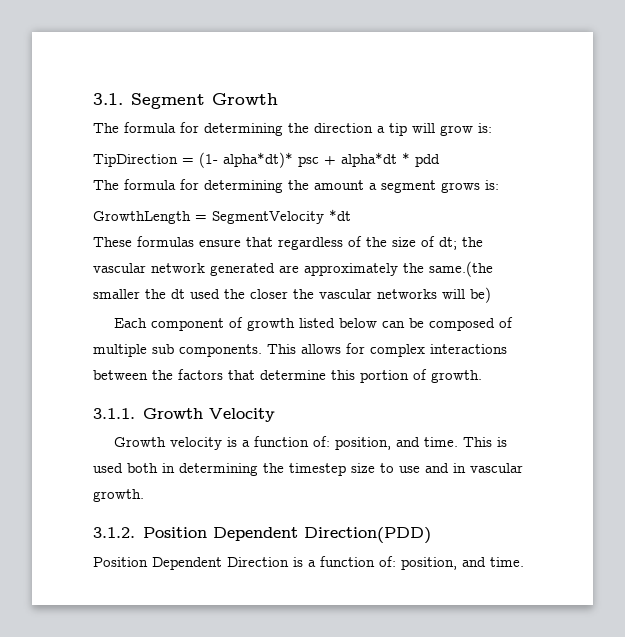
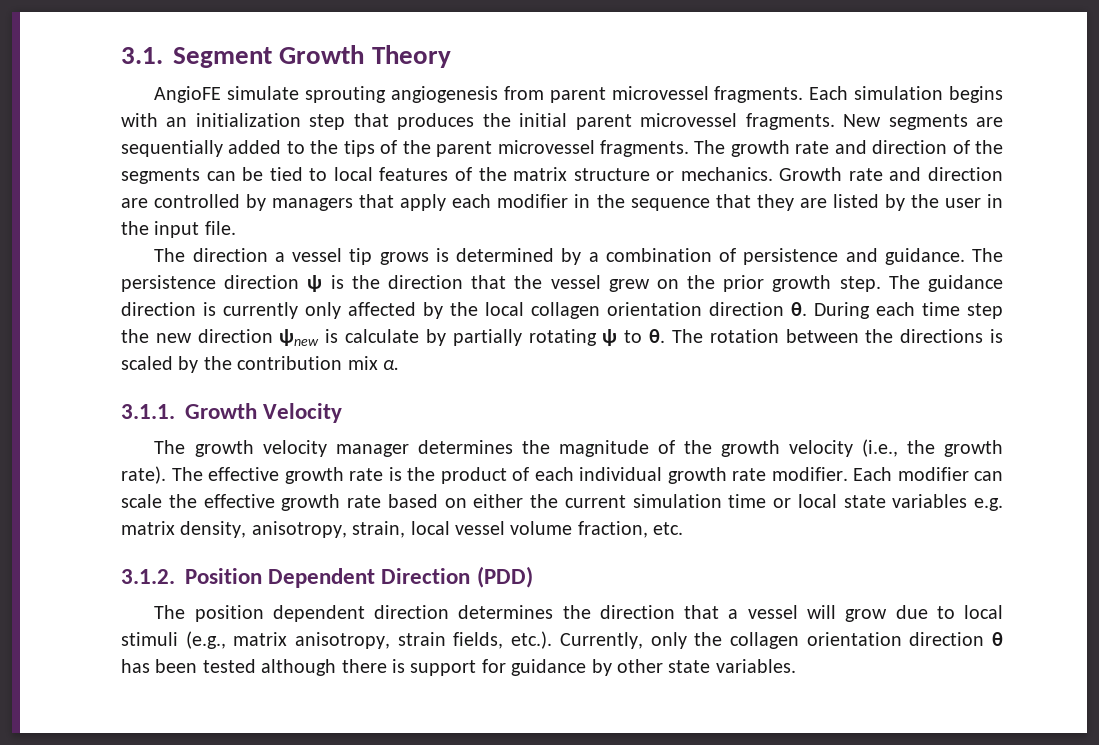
- 3.1. Segment Growth
- The formula for determining the direction a tip will grow is:
- TipDirection = (1- alpha*dt)* psc + alpha*dt * pdd
- The formula for determining the amount a segment grows is:
- GrowthLength = SegmentVelocity *dt
- These formulas ensure that regardless of the size of dt; the vascular network generated are approximately the same.(the smaller the dt used the closer the vascular networks will be)
- Each component of growth listed below can be composed of multiple sub components. This allows for complex interactions between the factors that determine this portion of growth.
+ 3.1. Segment Growth Theory
+ AngioFE simulate sprouting angiogenesis from parent microvessel fragments. Each simulation begins with an initialization step that produces the initial parent microvessel fragments. New segments are sequentially added to the tips of the parent microvessel fragments. The growth rate and direction of the segments can be tied to local features of the matrix structure or mechanics. Growth rate and direction are controlled by managers that apply each modifier in the sequence that they are listed by the user in the input file.
+ The direction a vessel tip grows is determined by a combination of persistence and guidance. The persistence direction ψ is the direction that the vessel grew on the prior growth step. The guidance direction is currently only affected by the local collagen orientation direction θ. During each time step the new direction ψnew is calculate by partially rotating ψ to θ. The rotation between the directions is scaled by the contribution mix α.
  3.1.1. Growth Velocity
- Growth velocity is a function of: position, and time. This is used both in determining the timestep size to use and in vascular growth.
- 3.1.2. Position Dependent Direction(PDD)
- Position Dependent Direction is a function of: position, and time.
+ The growth velocity manager determines the magnitude of the growth velocity (i.e., the growth rate). The effective growth rate is the product of each individual growth rate modifier. Each modifier can scale the effective growth rate based on either the current simulation time or local state variables e.g. matrix density, anisotropy, strain, local vessel volume fraction, etc.
+ 3.1.2. Position Dependent Direction (PDD)
+ The position dependent direction determines the direction that a vessel will grow due to local stimuli (e.g., matrix anisotropy, strain fields, etc.). Currently, only the collagen orientation direction θ has been tested although there is support for guidance by other state variables.

